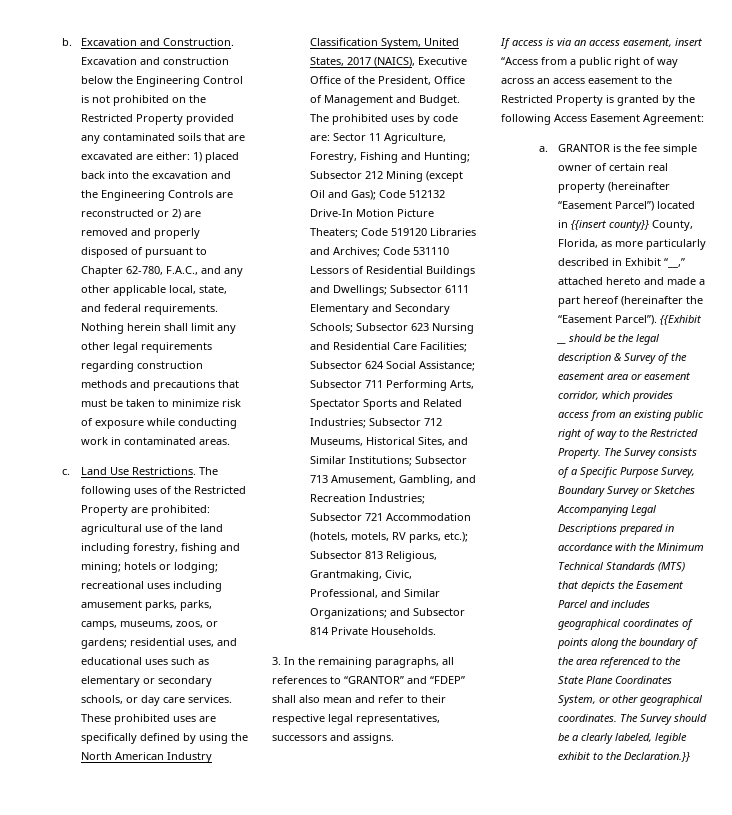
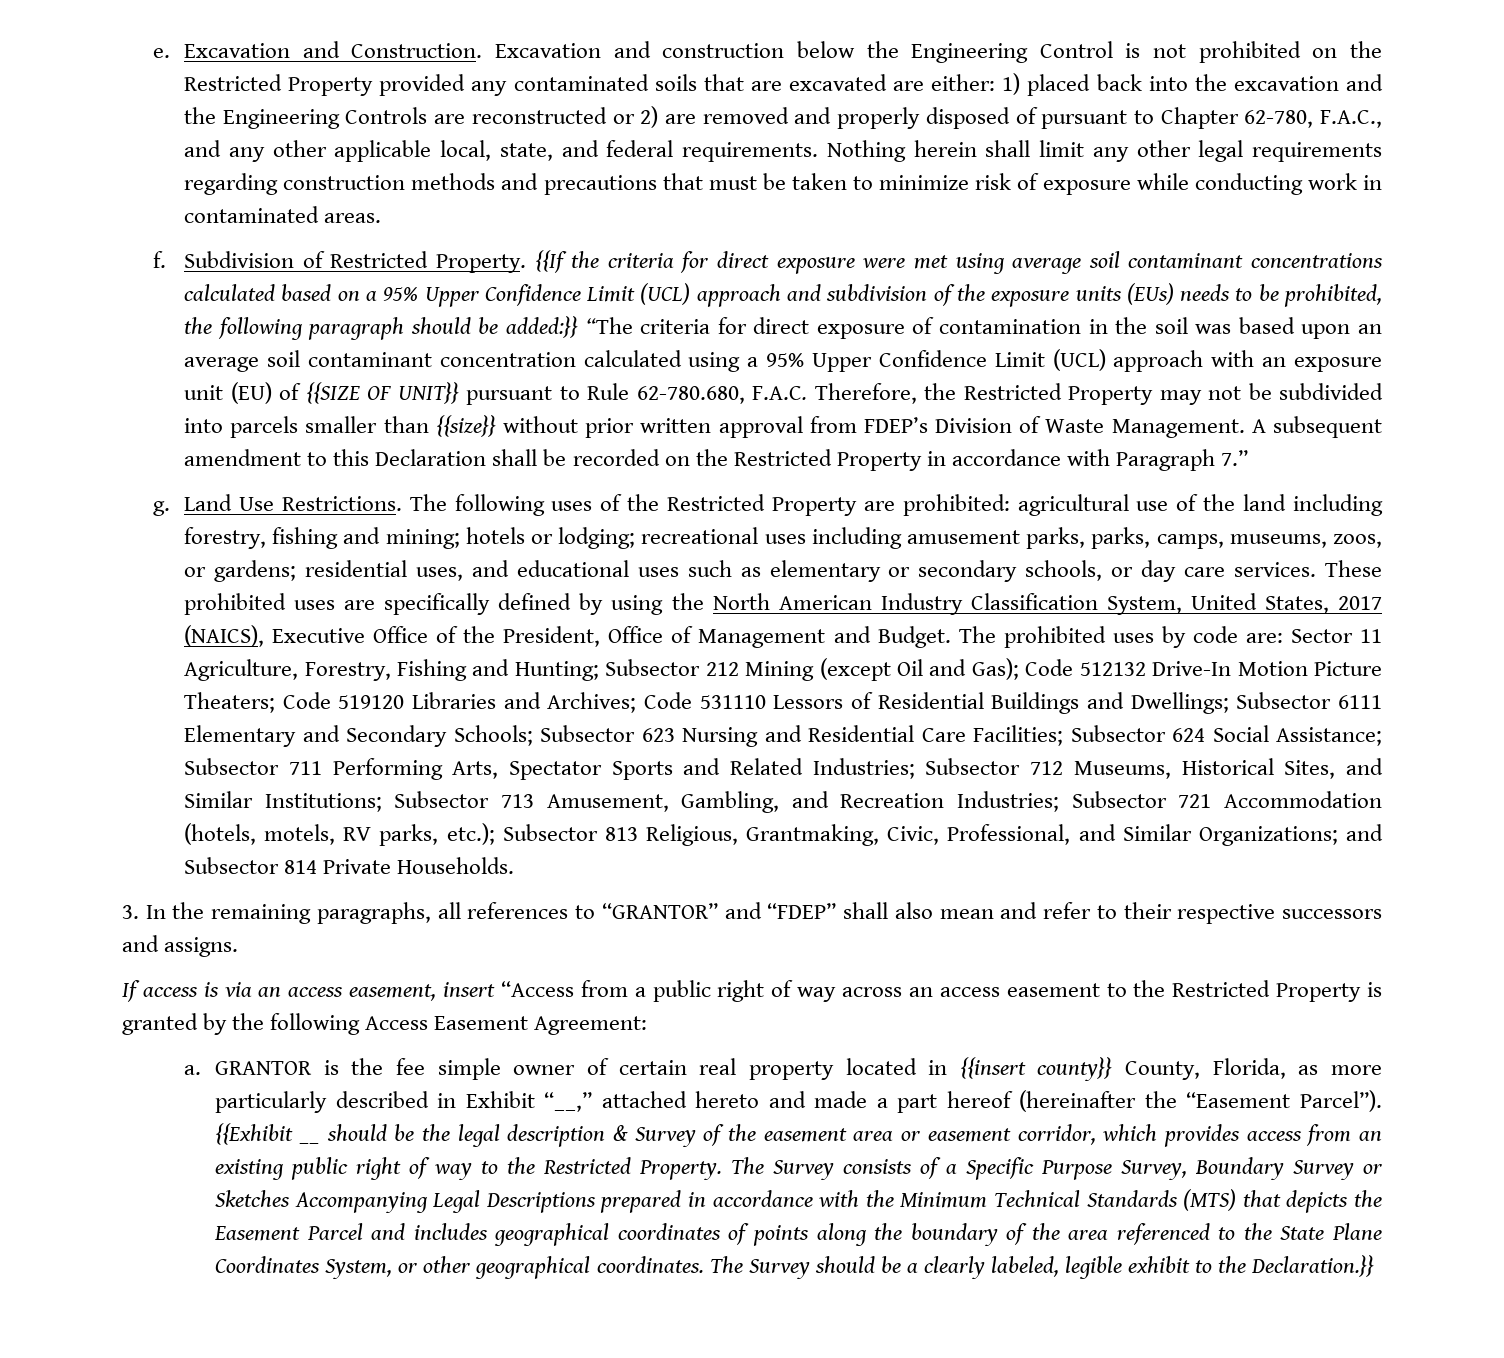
- b.
+ e.
- c.
+ f. Subdivision of Restricted Property. {{If the criteria for direct exposure were met using average soil contaminant concentrations calculated based on a 95% Upper Confidence Limit (UCL) approach and subdivision of the exposure units (EUs) needs to be prohibited, the following paragraph should be added:}} “The criteria for direct exposure of contamination in the soil was based upon an average soil contaminant concentration calculated using a 95% Upper Confidence Limit (UCL) approach with an exposure unit (EU) of {{SIZE OF UNIT}} pursuant to Rule 62-780.680, F.A.C. Therefore, the Restricted Property may not be subdivided into parcels smaller than {{size}} without prior written approval from FDEP’s Division of Waste Management. A subsequent amendment to this Declaration shall be recorded on the Restricted Property in accordance with Paragraph 7.”
+ g.
- 3. In the remaining paragraphs, all references to “GRANTOR” and “FDEP” shall also mean and refer to their respective legal representatives, successors and assigns.
+ 3. In the remaining paragraphs, all references to “GRANTOR” and “FDEP” shall also mean and refer to their respective successors and assigns.
- GRANTOR is the fee simple owner of certain real property (hereinafter “Easement Parcel”) located in {{insert county}} County, Florida, as more particularly described in Exhibit “__,” attached hereto and made a part hereof (hereinafter the “Easement Parcel”).
+ GRANTOR is the fee simple owner of certain real property located in {{insert county}} County, Florida, as more particularly described in Exhibit “__,” attached hereto and made a part hereof (hereinafter the “Easement Parcel”).

